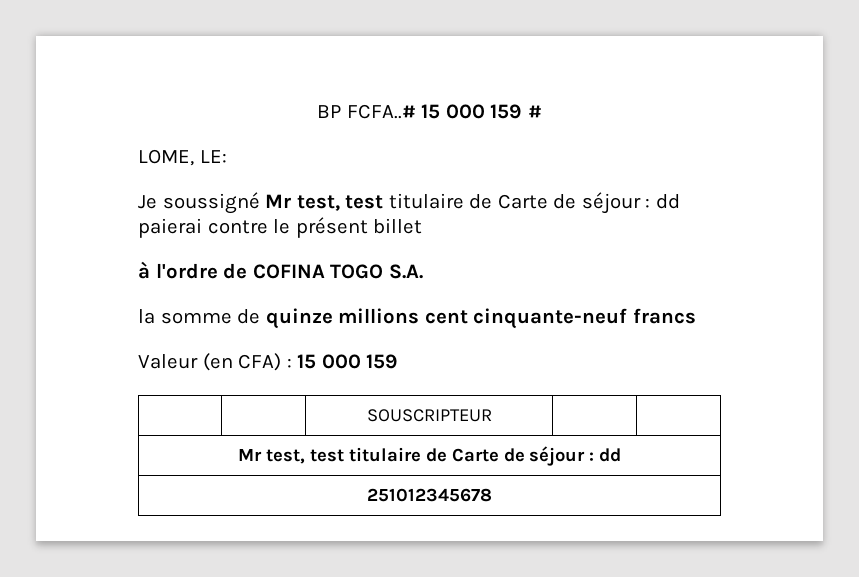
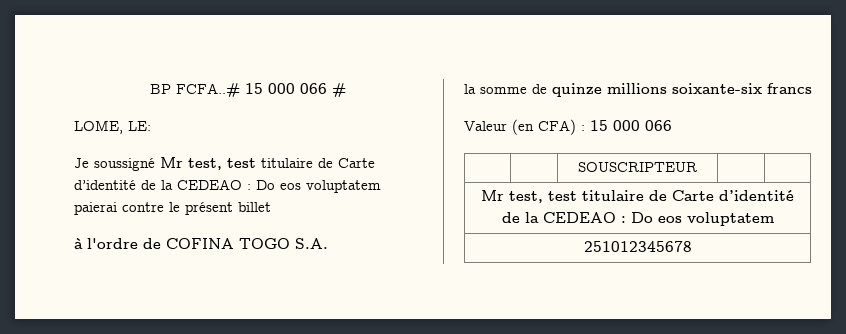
- BP FCFA..# 15 000 159 #
+ BP FCFA..# 15 000 066 #
- Je soussigné Mr test, test titulaire de Carte de séjour : dd paierai contre le présent billet
+ Je soussigné Mr test, test titulaire de Carte d’identité de la CEDEAO : Do eos voluptatem paierai contre le présent billet
- la somme de quinze millions cent cinquante-neuf francs
+ la somme de quinze millions soixante-six francs
- Valeur (en CFA) : 15 000 159
+ Valeur (en CFA) : 15 000 066
  | | SOUSCRIPTEUR | |
- Mr test, test titulaire de Carte de séjour : dd
+ Mr test, test titulaire de Carte d’identité de la CEDEAO : Do eos voluptatem

